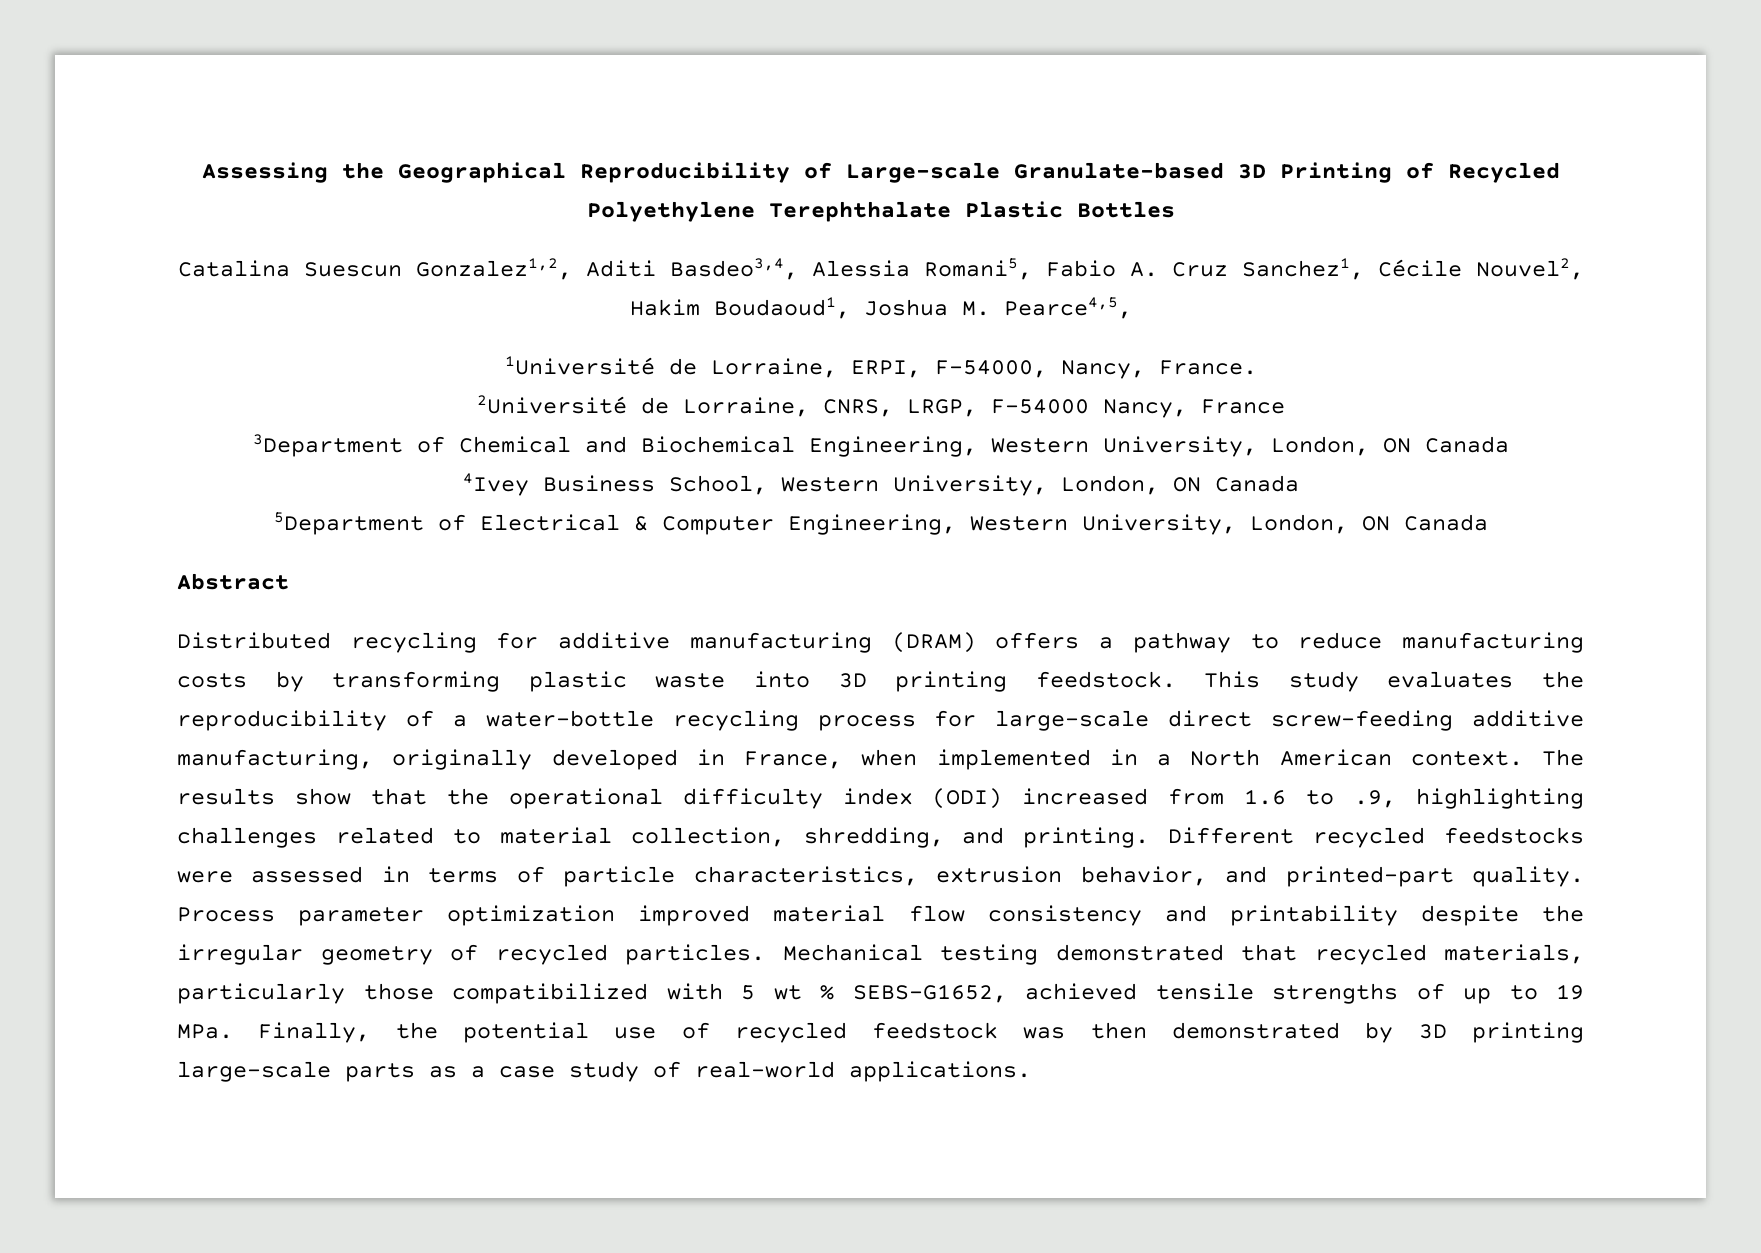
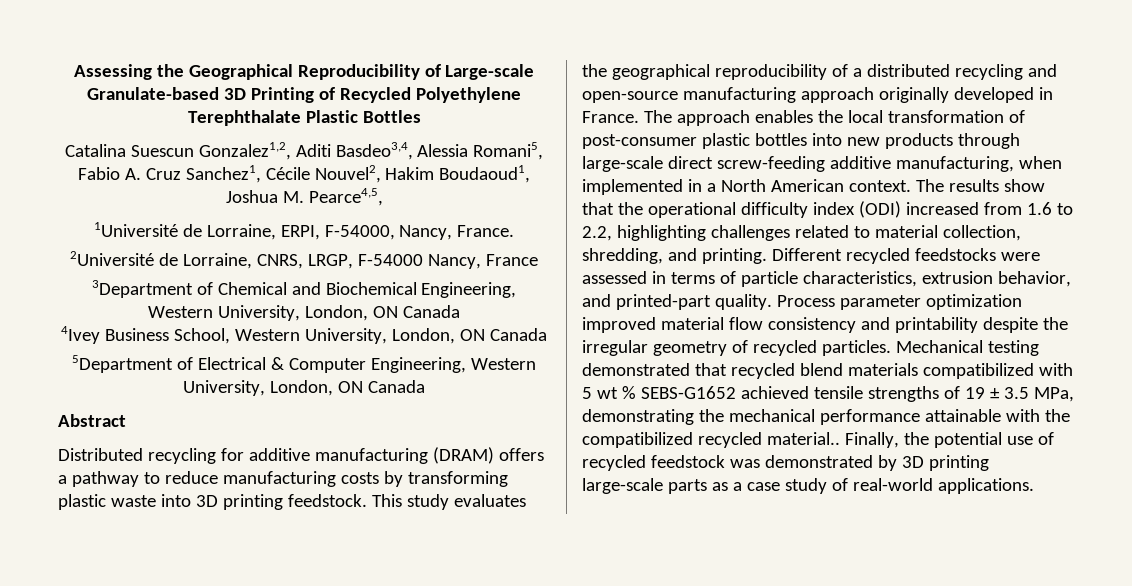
- This study evaluates the reproducibility of a water-bottle recycling process for large-scale direct screw-feeding additive manufacturing, originally developed in France, when implemented in a North American context.
+ This study evaluates the geographical reproducibility of a distributed recycling and open-source manufacturing approach originally developed in France. The approach enables the local transformation of post-consumer plastic bottles into new products through large-scale direct screw-feeding additive manufacturing, when implemented in a North American context.
- The results show that the operational difficulty index (ODI) increased from 1.6 to .9, highlighting challenges related to material collection, shredding, and printing.
+ The results show that the operational difficulty index (ODI) increased from 1.6 to 2.2, highlighting challenges related to material collection, shredding, and printing.
- Mechanical testing demonstrated that recycled materials, particularly those compatibilized with 5 wt % SEBS-G1652, achieved tensile strengths of up to 19 MPa. Finally, the potential use of recycled feedstock was then demonstrated by 3D printing large-scale parts as a case study of real-world applications.
+ Mechanical testing demonstrated that recycled blend materials compatibilized with 5 wt % SEBS-G1652 achieved tensile strengths of 19 ± 3.5 MPa, demonstrating the mechanical performance attainable with the compatibilized recycled material.. Finally, the potential use of recycled feedstock was demonstrated by 3D printing large-scale parts as a case study of real-world applications.

